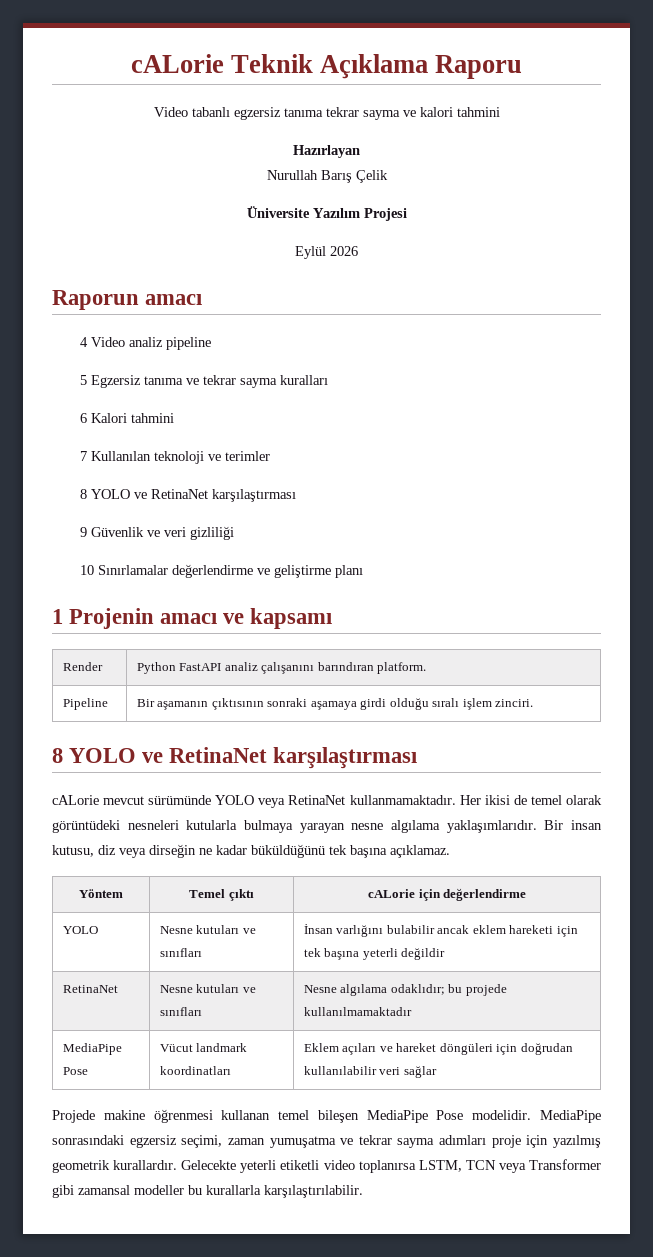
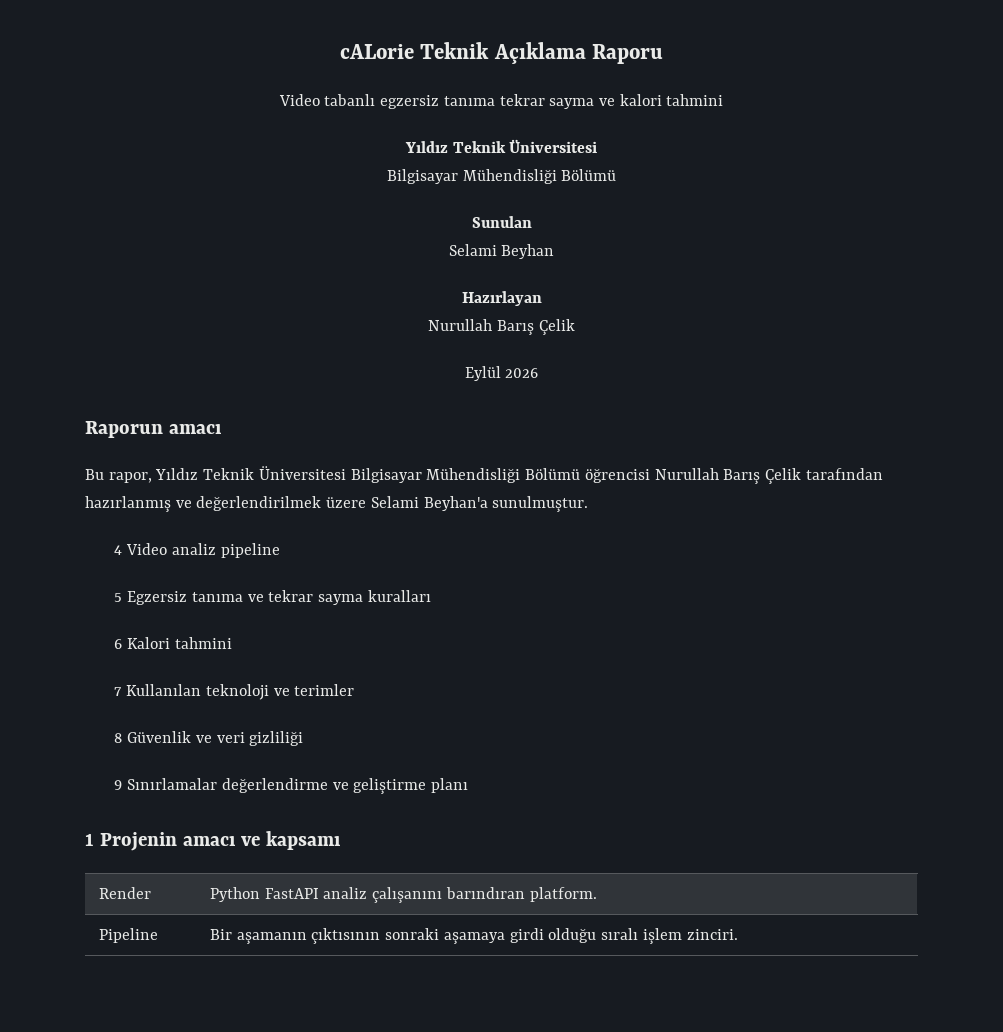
  Video tabanlı egzersiz tanıma tekrar sayma ve kalori tahmini
+ Yıldız Teknik Üniversitesi
+ Bilgisayar Mühendisliği Bölümü
+ Sunulan
+ Selami Beyhan
- Üniversite Yazılım Projesi
+ Bu rapor, Yıldız Teknik Üniversitesi Bilgisayar Mühendisliği Bölümü öğrencisi Nurullah Barış Çelik tarafından hazırlanmış ve değerlendirilmek üzere Selami Beyhan'a sunulmuştur.
  7 Kullanılan teknoloji ve terimler
- 8 YOLO ve RetinaNet karşılaştırması
- 9 Güvenlik ve veri gizliliği
+ 8 Güvenlik ve veri gizliliği
- 10 Sınırlamalar değerlendirme ve geliştirme planı
+ 9 Sınırlamalar değerlendirme ve geliştirme planı
  Pipeline | Bir aşamanın çıktısının sonraki aşamaya girdi olduğu sıralı işlem zinciri.
- 8 YOLO ve RetinaNet karşılaştırması
- cALorie mevcut sürümünde YOLO veya RetinaNet kullanmamaktadır. Her ikisi de temel olarak görüntüdeki nesneleri kutularla bulmaya yarayan nesne algılama yaklaşımlarıdır. Bir insan kutusu, diz veya dirseğin ne kadar büküldüğünü tek başına açıklamaz.
- Yöntem | Temel çıktı | cALorie için değerlendirme
- YOLO | Nesne kutuları ve sınıfları | İnsan varlığını bulabilir ancak eklem hareketi için tek başına yeterli değildir
- RetinaNet | Nesne kutuları ve sınıfları | Nesne algılama odaklıdır; bu projede kullanılmamaktadır
- MediaPipe Pose | Vücut landmark koordinatları | Eklem açıları ve hareket döngüleri için doğrudan kullanılabilir veri sağlar
- Projede makine öğrenmesi kullanan temel bileşen MediaPipe Pose modelidir. MediaPipe sonrasındaki egzersiz seçimi, zaman yumuşatma ve tekrar sayma adımları proje için yazılmış geometrik kurallardır. Gelecekte yeterli etiketli video toplanırsa LSTM, TCN veya Transformer gibi zamansal modeller bu kurallarla karşılaştırılabilir.

